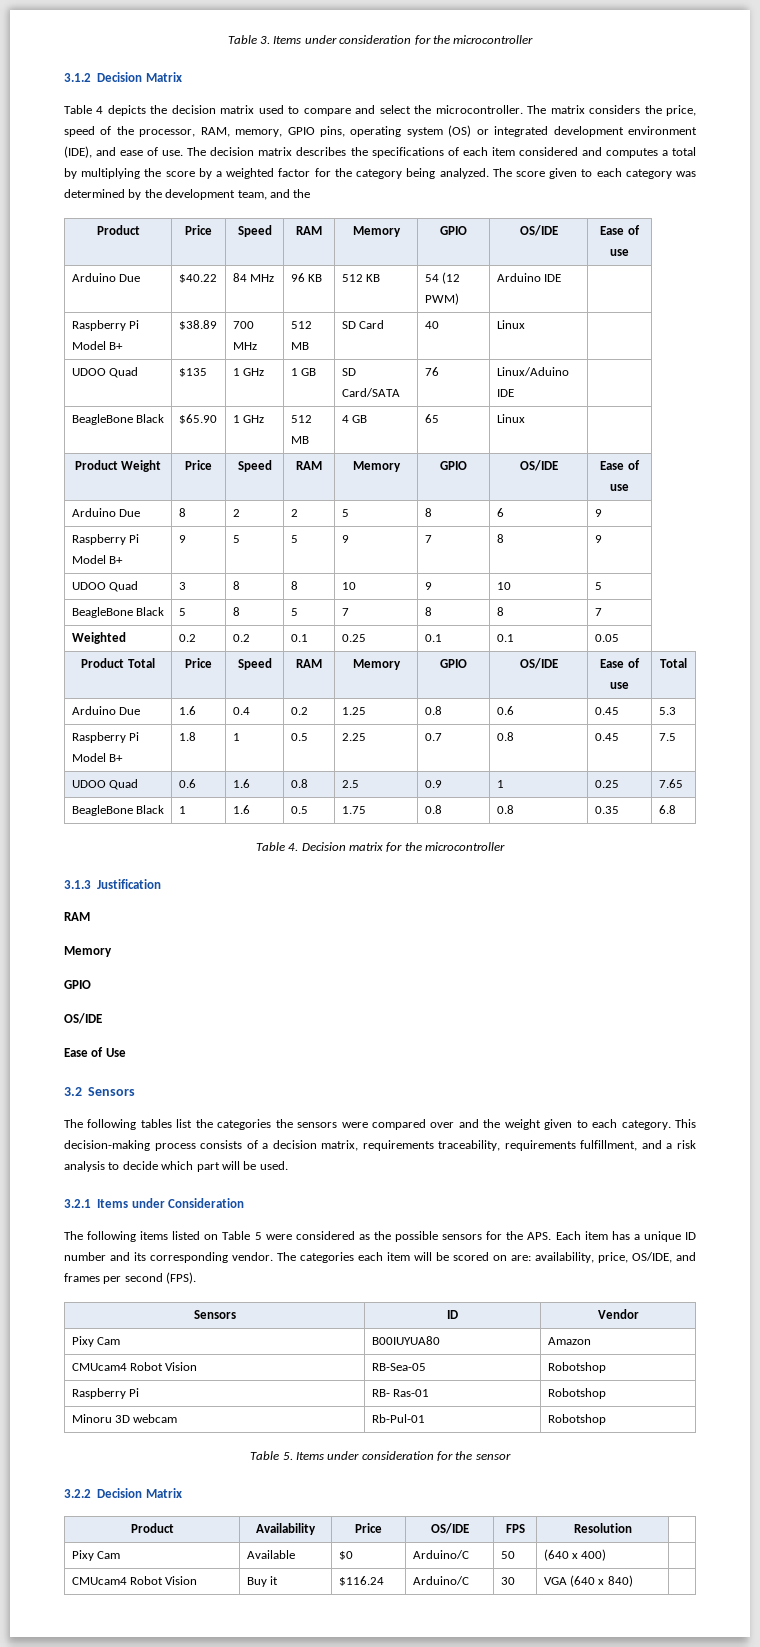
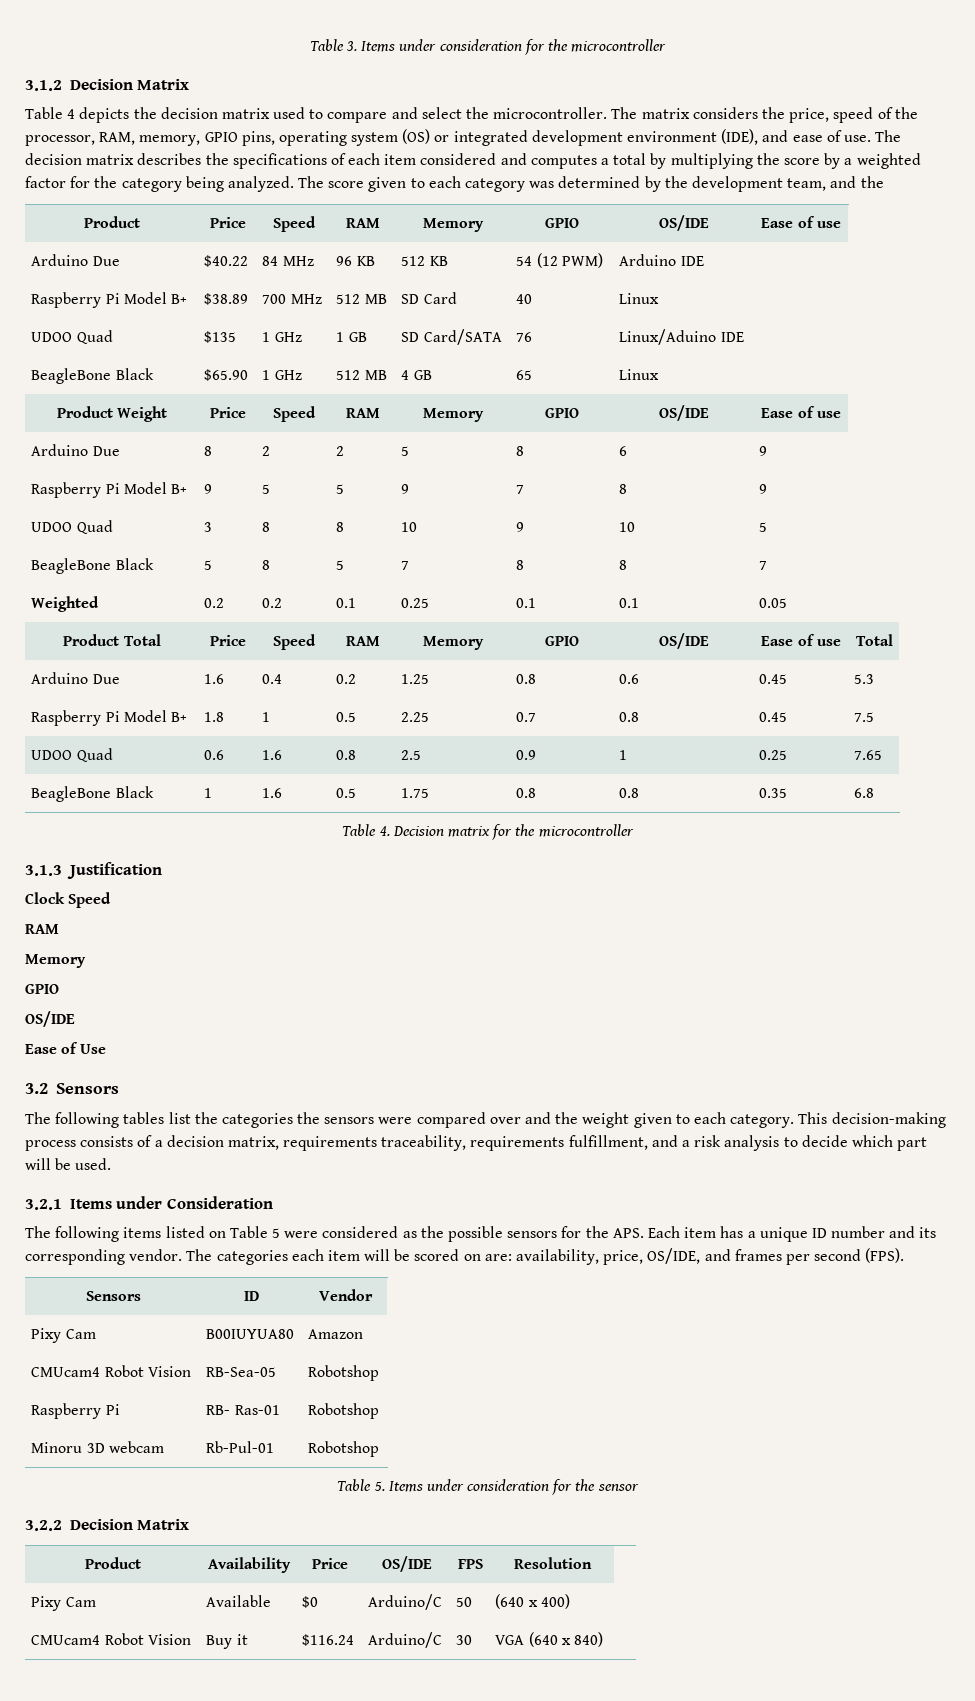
+ Clock Speed

